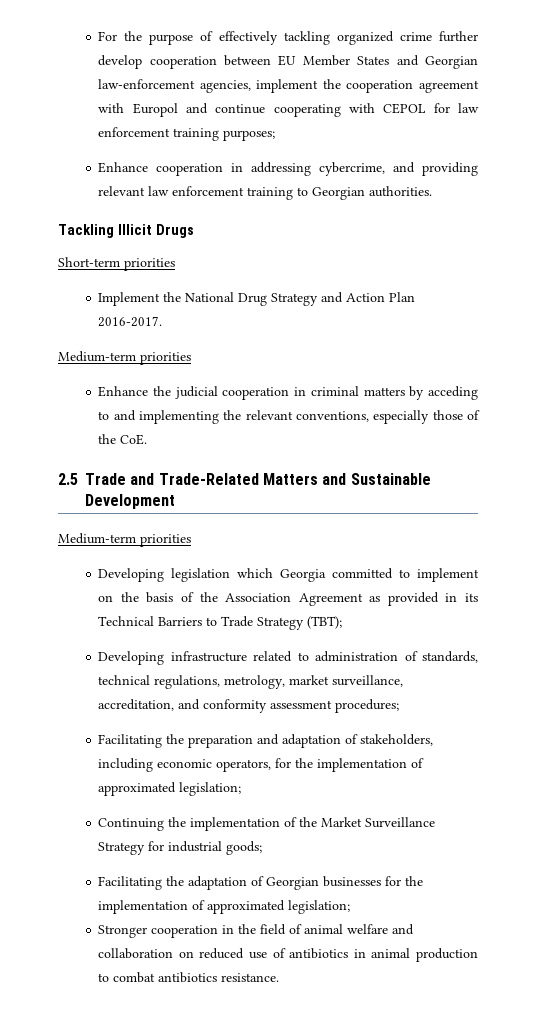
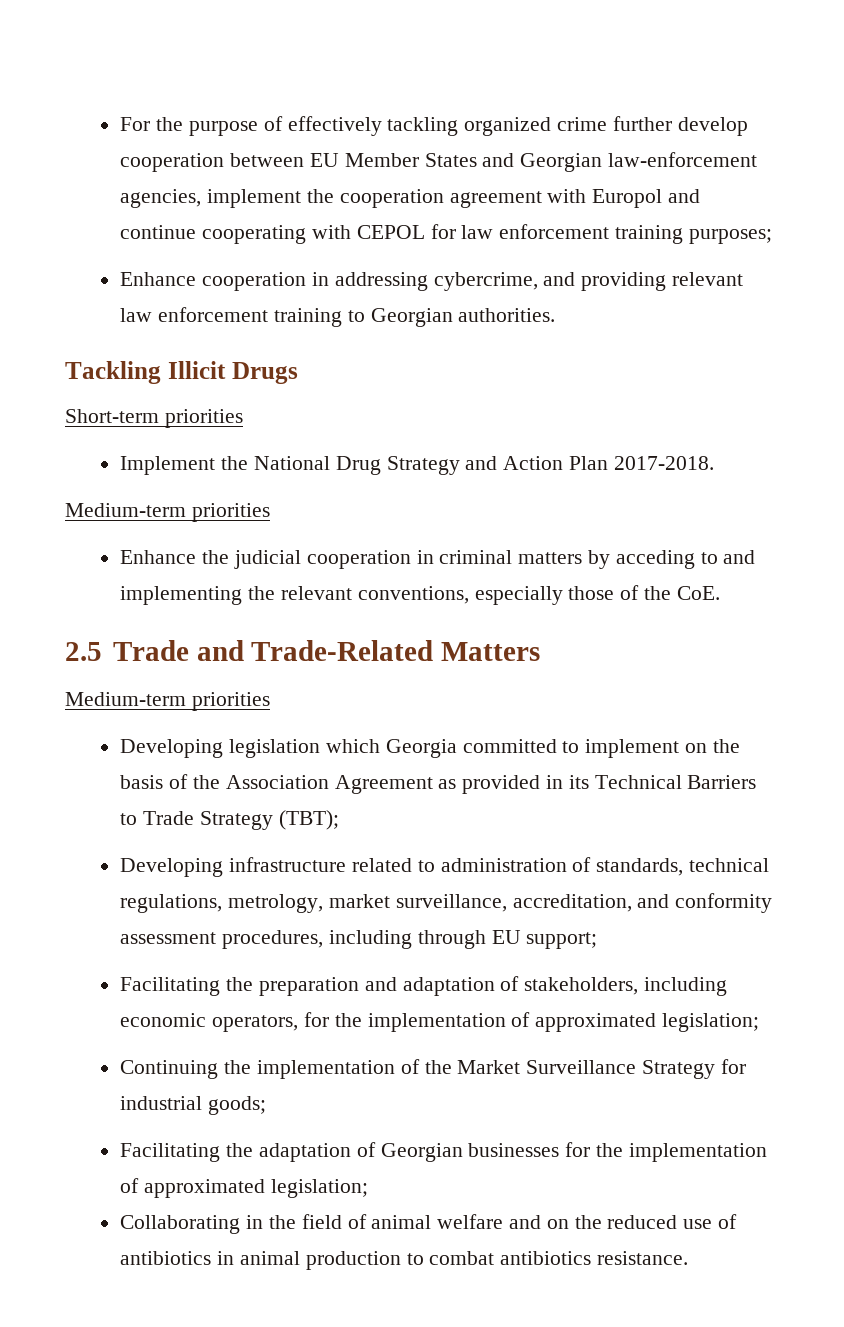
- Implement the National Drug Strategy and Action Plan 2016-2017.
+ Implement the National Drug Strategy and Action Plan 2017-2018.
- 2.5 Trade and Trade-Related Matters and Sustainable Development
+ 2.5 Trade and Trade-Related Matters
- Developing infrastructure related to administration of standards, technical regulations, metrology, market surveillance, accreditation, and conformity assessment procedures;
+ Developing infrastructure related to administration of standards, technical regulations, metrology, market surveillance, accreditation, and conformity assessment procedures, including through EU support;
- Stronger cooperation in the field of animal welfare and collaboration on reduced use of antibiotics in animal production to combat antibiotics resistance.
+ Collaborating in the field of animal welfare and on the reduced use of antibiotics in animal production to combat antibiotics resistance.

